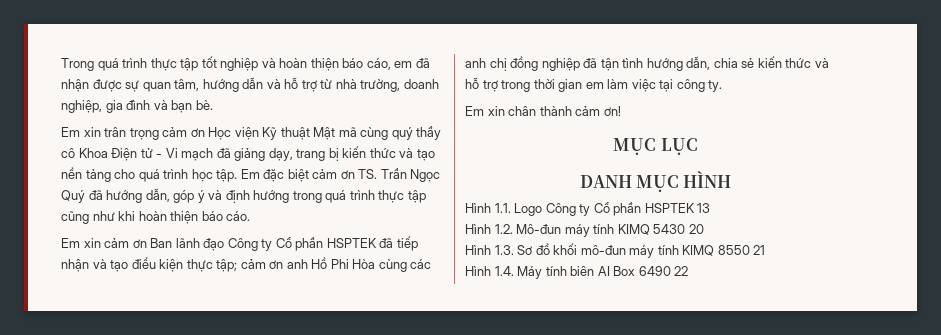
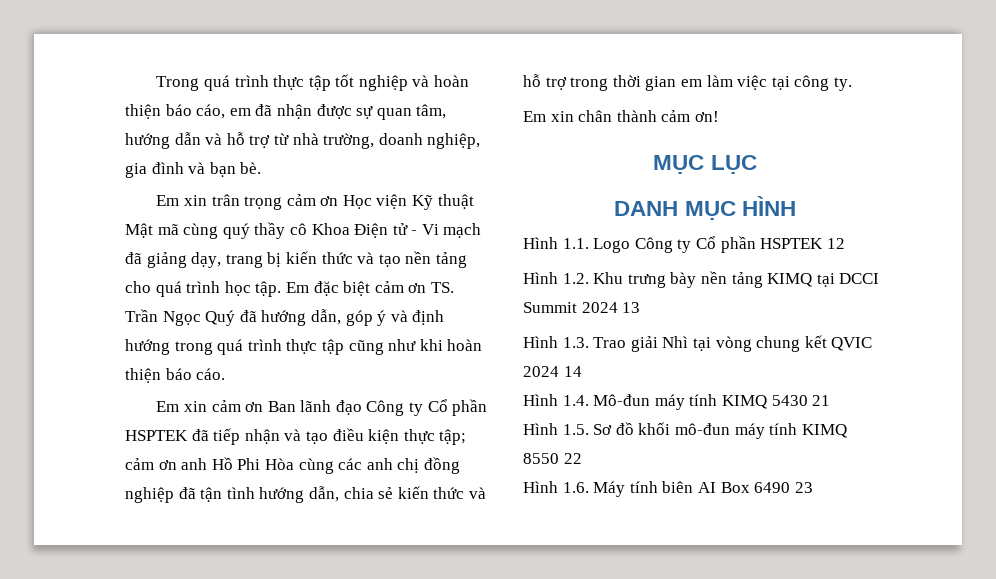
- Hình 1.1. Logo Công ty Cổ phần HSPTEK 13
- Hình 1.2. Mô-đun máy tính KIMQ 5430 20
- Hình 1.3. Sơ đồ khối mô-đun máy tính KIMQ 8550 21
- Hình 1.4. Máy tính biên AI Box 6490 22
+ Hình 1.1. Logo Công ty Cổ phần HSPTEK 12
+ Hình 1.2. Khu trưng bày nền tảng KIMQ tại DCCI Summit 2024 13
+ Hình 1.3. Trao giải Nhì tại vòng chung kết QVIC 2024 14
+ Hình 1.4. Mô-đun máy tính KIMQ 5430 21
+ Hình 1.5. Sơ đồ khối mô-đun máy tính KIMQ 8550 22
+ Hình 1.6. Máy tính biên AI Box 6490 23

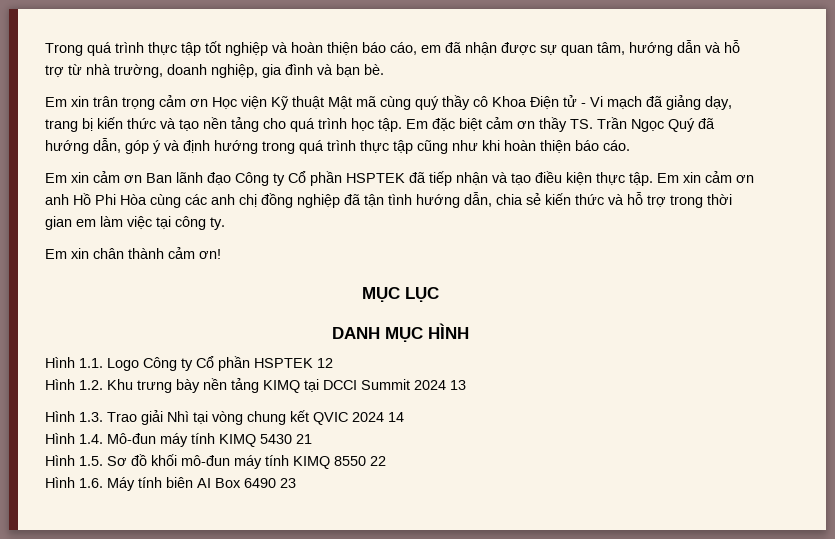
- Em đặc biệt cảm ơn TS. Trần Ngọc Quý đã hướng dẫn, góp ý và định hướng trong quá trình thực tập cũng như khi hoàn thiện báo cáo.
+ Em đặc biệt cảm ơn thầy TS. Trần Ngọc Quý đã hướng dẫn, góp ý và định hướng trong quá trình thực tập cũng như khi hoàn thiện báo cáo.
- Em xin cảm ơn Ban lãnh đạo Công ty Cổ phần HSPTEK đã tiếp nhận và tạo điều kiện thực tập; cảm ơn anh Hồ Phi Hòa cùng các anh chị đồng nghiệp đã tận tình hướng dẫn, chia sẻ kiến thức và hỗ trợ trong thời gian em làm việc tại công ty.
+ Em xin cảm ơn Ban lãnh đạo Công ty Cổ phần HSPTEK đã tiếp nhận và tạo điều kiện thực tập. Em xin cảm ơn anh Hồ Phi Hòa cùng các anh chị đồng nghiệp đã tận tình hướng dẫn, chia sẻ kiến thức và hỗ trợ trong thời gian em làm việc tại công ty.

